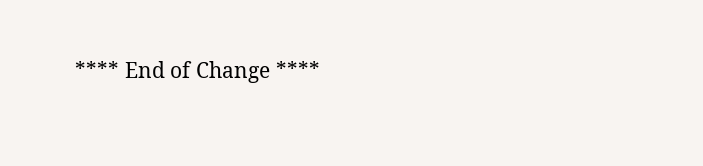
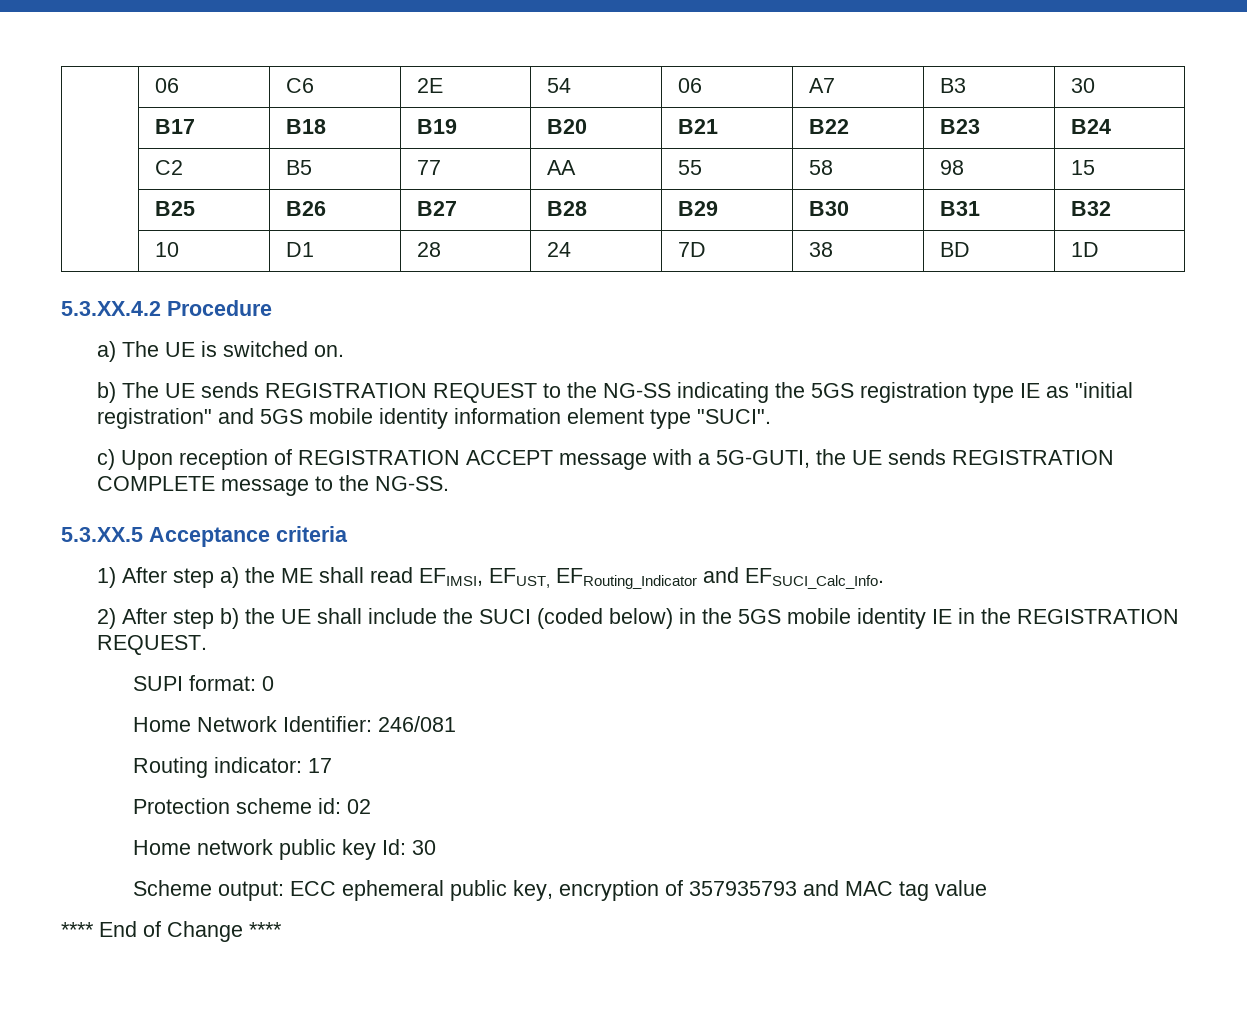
+ | 06 | C6 | 2E | 54 | 06 | A7 | B3 | 30
+ | B17 | B18 | B19 | B20 | B21 | B22 | B23 | B24
+ | C2 | B5 | 77 | AA | 55 | 58 | 98 | 15
+ | B25 | B26 | B27 | B28 | B29 | B30 | B31 | B32
+ | 10 | D1 | 28 | 24 | 7D | 38 | BD | 1D
+ 5.3.XX.4.2 Procedure
+ a) The UE is switched on.
+ b) The UE sends REGISTRATION REQUEST to the NG-SS indicating the 5GS registration type IE as "initial registration" and 5GS mobile identity information element type "SUCI".
+ c) Upon reception of REGISTRATION ACCEPT message with a 5G-GUTI, the UE sends REGISTRATION COMPLETE message to the NG-SS.
+ 5.3.XX.5 Acceptance criteria
+ 1) After step a) the ME shall read EFIMSI, EFUST, EFRouting_Indicator and EFSUCI_Calc_Info.
+ 2) After step b) the UE shall include the SUCI (coded below) in the 5GS mobile identity IE in the REGISTRATION REQUEST.
+ SUPI format: 0
+ Home Network Identifier: 246/081
+ Routing indicator: 17
+ Protection scheme id: 02
+ Home network public key Id: 30
+ Scheme output: ECC ephemeral public key, encryption of 357935793 and MAC tag value

